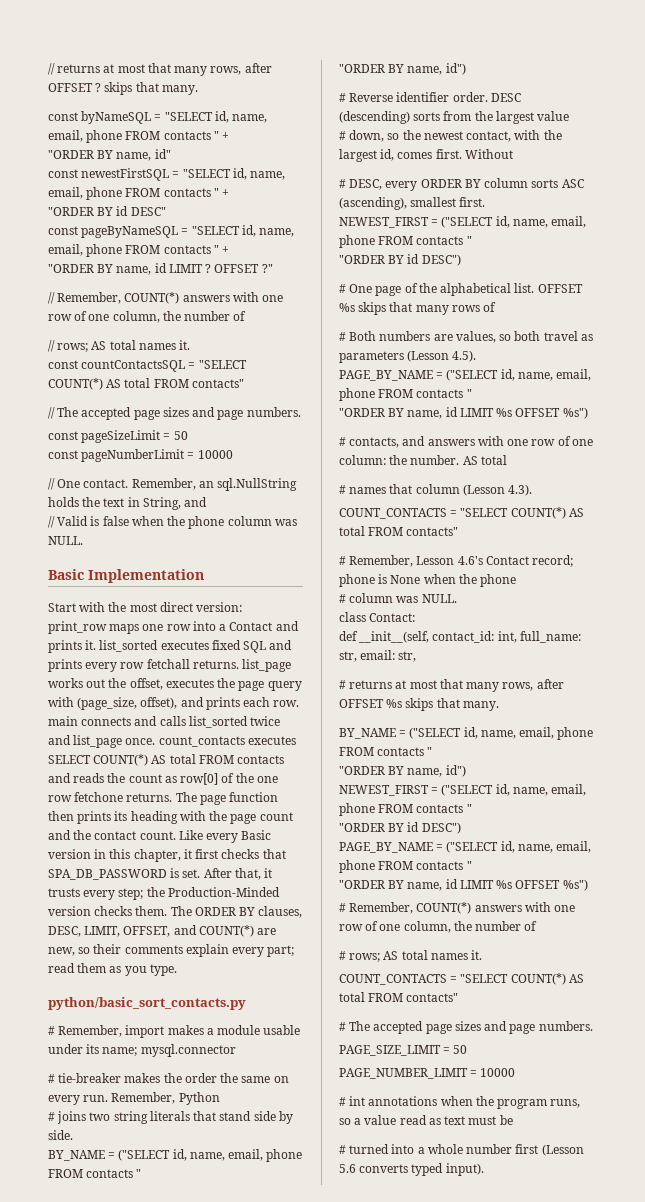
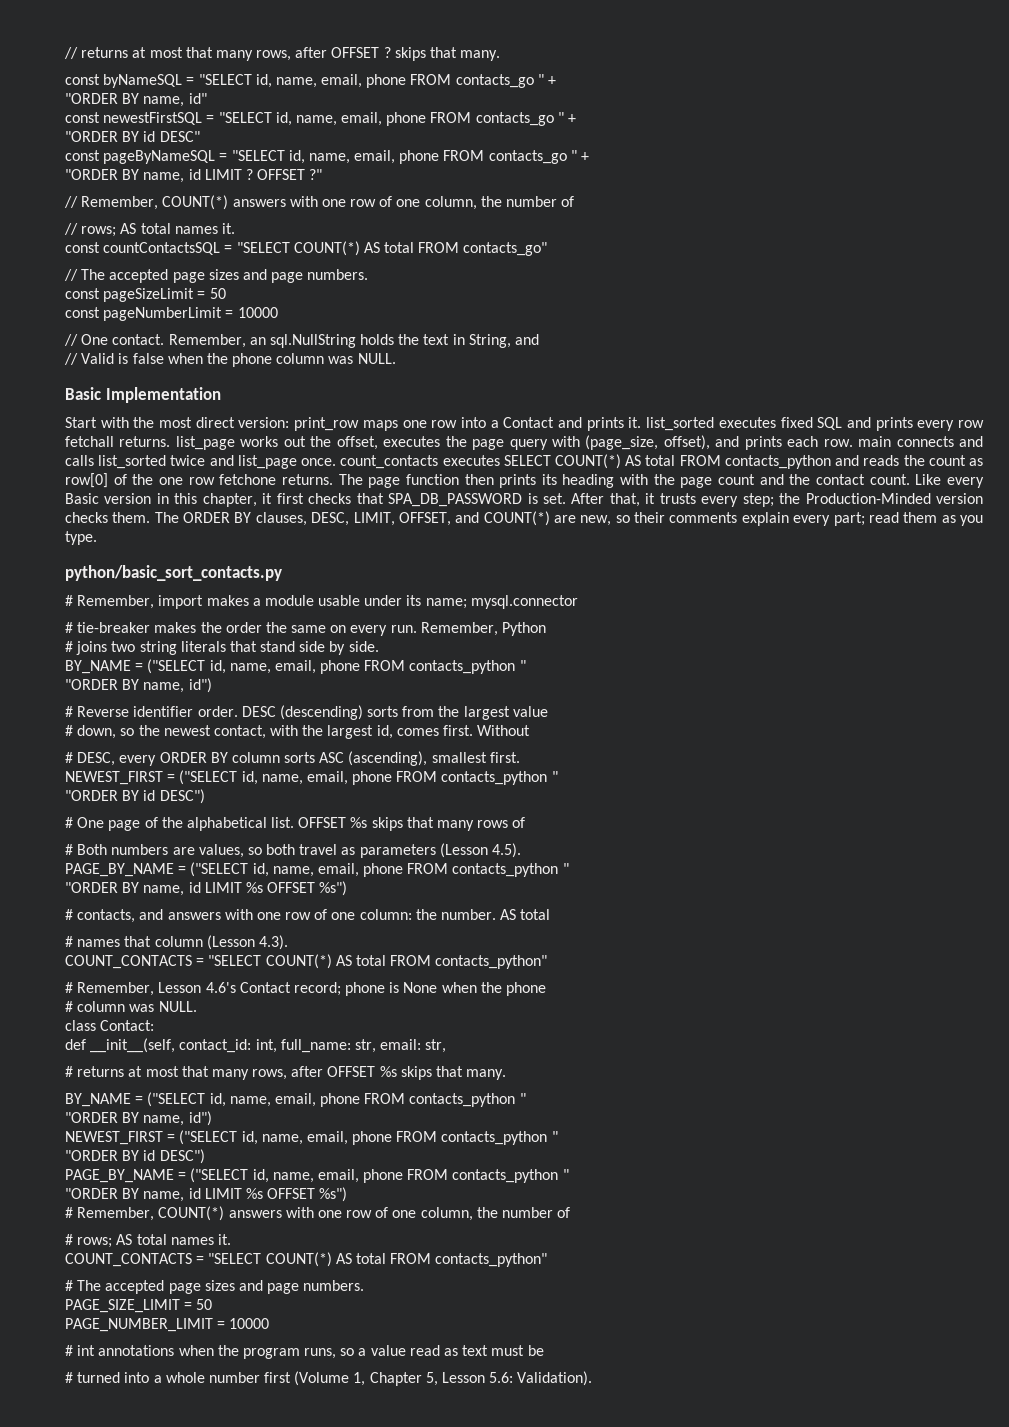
- const byNameSQL = "SELECT id, name, email, phone FROM contacts " +
+ const byNameSQL = "SELECT id, name, email, phone FROM contacts_go " +
- const newestFirstSQL = "SELECT id, name, email, phone FROM contacts " +
+ const newestFirstSQL = "SELECT id, name, email, phone FROM contacts_go " +
- const pageByNameSQL = "SELECT id, name, email, phone FROM contacts " +
+ const pageByNameSQL = "SELECT id, name, email, phone FROM contacts_go " +
- const countContactsSQL = "SELECT COUNT(*) AS total FROM contacts"
+ const countContactsSQL = "SELECT COUNT(*) AS total FROM contacts_go"
- print_row maps one row into a Contact and prints it. list_sorted executes fixed SQL and prints every row fetchall returns. list_page works out the offset, executes the page query with (page_size, offset), and prints each row. main connects and calls list_sorted twice and list_page once. count_contacts executes SELECT COUNT(*) AS total FROM contacts and reads the count as row[0] of the one row fetchone returns.
+ print_row maps one row into a Contact and prints it. list_sorted executes fixed SQL and prints every row fetchall returns. list_page works out the offset, executes the page query with (page_size, offset), and prints each row. main connects and calls list_sorted twice and list_page once. count_contacts executes SELECT COUNT(*) AS total FROM contacts_python and reads the count as row[0] of the one row fetchone returns.
  # joins two string literals that stand side by side.
- BY_NAME = ("SELECT id, name, email, phone FROM contacts "
+ BY_NAME = ("SELECT id, name, email, phone FROM contacts_python "
  # DESC, every ORDER BY column sorts ASC (ascending), smallest first.
- NEWEST_FIRST = ("SELECT id, name, email, phone FROM contacts "
+ NEWEST_FIRST = ("SELECT id, name, email, phone FROM contacts_python "
  # Both numbers are values, so both travel as parameters (Lesson 4.5).
- PAGE_BY_NAME = ("SELECT id, name, email, phone FROM contacts "
+ PAGE_BY_NAME = ("SELECT id, name, email, phone FROM contacts_python "
  # names that column (Lesson 4.3).
- COUNT_CONTACTS = "SELECT COUNT(*) AS total FROM contacts"
+ COUNT_CONTACTS = "SELECT COUNT(*) AS total FROM contacts_python"
  # returns at most that many rows, after OFFSET %s skips that many.
- BY_NAME = ("SELECT id, name, email, phone FROM contacts "
+ BY_NAME = ("SELECT id, name, email, phone FROM contacts_python "
  "ORDER BY name, id")
- NEWEST_FIRST = ("SELECT id, name, email, phone FROM contacts "
+ NEWEST_FIRST = ("SELECT id, name, email, phone FROM contacts_python "
  "ORDER BY id DESC")
- PAGE_BY_NAME = ("SELECT id, name, email, phone FROM contacts "
+ PAGE_BY_NAME = ("SELECT id, name, email, phone FROM contacts_python "
  # rows; AS total names it.
- COUNT_CONTACTS = "SELECT COUNT(*) AS total FROM contacts"
+ COUNT_CONTACTS = "SELECT COUNT(*) AS total FROM contacts_python"
- # turned into a whole number first (Lesson 5.6 converts typed input).
+ # turned into a whole number first (Volume 1, Chapter 5, Lesson 5.6: Validation).

